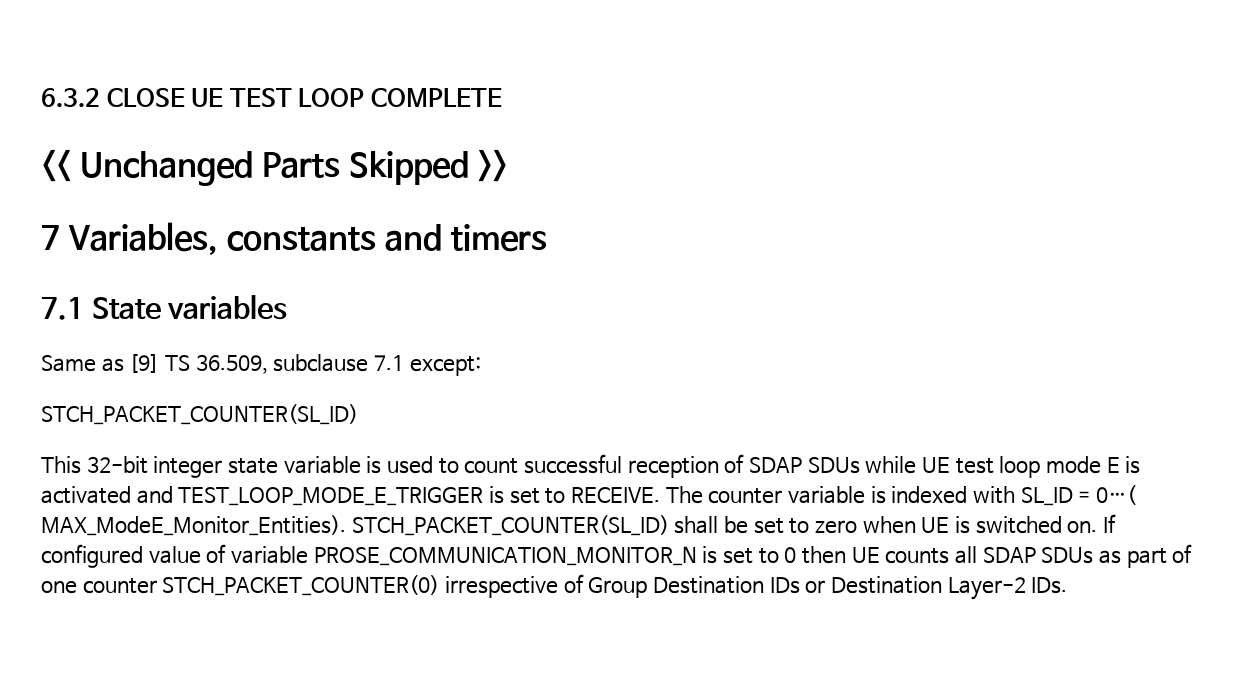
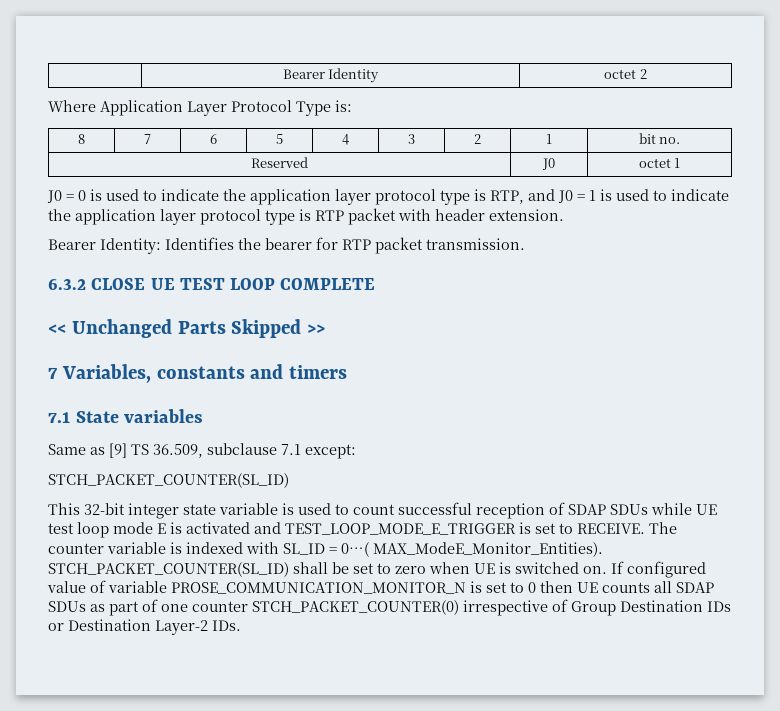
+ | Bearer Identity | octet 2
+ Where Application Layer Protocol Type is:
+ 8 | 7 | 6 | 5 | 4 | 3 | 2 | 1 | bit no.
+ Reserved | J0 | octet 1
+ J0 = 0 is used to indicate the application layer protocol type is RTP, and J0 = 1 is used to indicate the application layer protocol type is RTP packet with header extension.
+ Bearer Identity: Identifies the bearer for RTP packet transmission.

